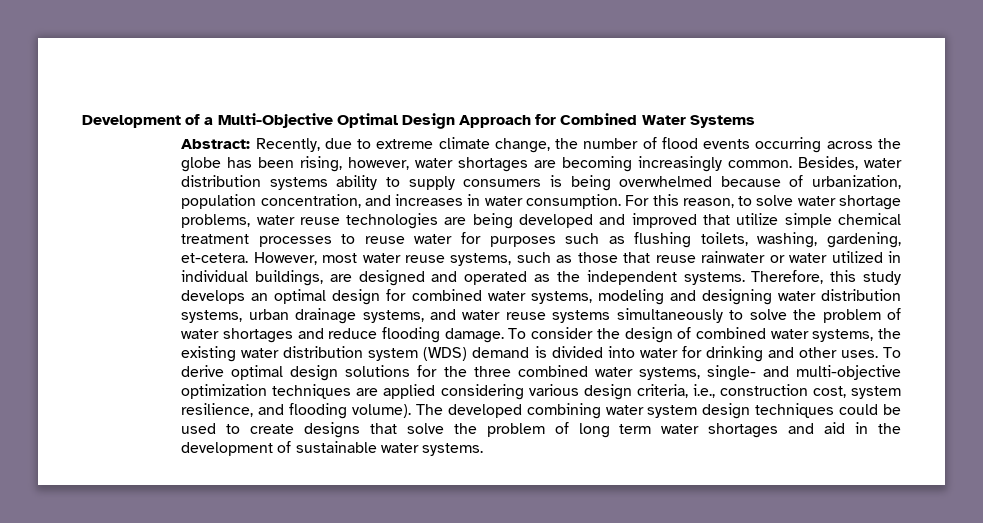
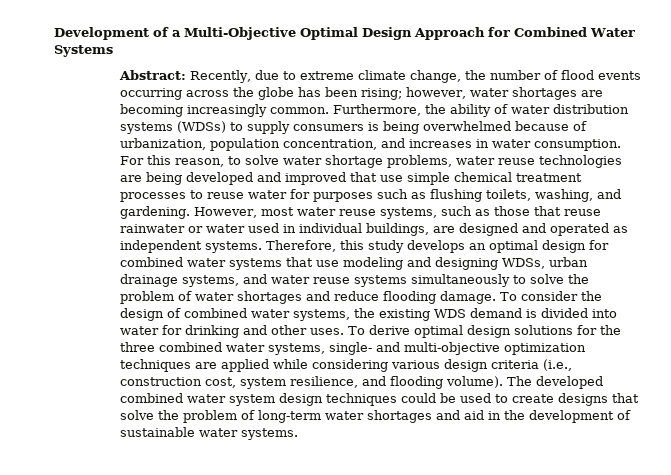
- Abstract: Recently, due to extreme climate change, the number of flood events occurring across the globe has been rising, however, water shortages are becoming increasingly common.
+ Abstract: Recently, due to extreme climate change, the number of flood events occurring across the globe has been rising; however, water shortages are becoming increasingly common.
- Besides, water distribution systems ability to supply consumers is being overwhelmed because of urbanization, population concentration, and increases in water consumption.
+ Furthermore, the ability of water distribution systems (WDSs) to supply consumers is being overwhelmed because of urbanization, population concentration, and increases in water consumption.
- For this reason, to solve water shortage problems, water reuse technologies are being developed and improved that utilize simple chemical treatment processes to reuse water for purposes such as flushing toilets, washing, gardening, et-cetera.
+ For this reason, to solve water shortage problems, water reuse technologies are being developed and improved that use simple chemical treatment processes to reuse water for purposes such as flushing toilets, washing, and gardening.
- However, most water reuse systems, such as those that reuse rainwater or water utilized in individual buildings, are designed and operated as the independent systems.
+ However, most water reuse systems, such as those that reuse rainwater or water used in individual buildings, are designed and operated as independent systems.
- Therefore, this study develops an optimal design for combined water systems, modeling and designing water distribution systems, urban drainage systems, and water reuse systems simultaneously to solve the problem of water shortages and reduce flooding damage.
+ Therefore, this study develops an optimal design for combined water systems that use modeling and designing WDSs, urban drainage systems, and water reuse systems simultaneously to solve the problem of water shortages and reduce flooding damage.
- To consider the design of combined water systems, the existing water distribution system (WDS) demand is divided into water for drinking and other uses.
+ To consider the design of combined water systems, the existing WDS demand is divided into water for drinking and other uses.
- To derive optimal design solutions for the three combined water systems, single- and multi-objective optimization techniques are applied considering various design criteria, i.e., construction cost, system resilience, and flooding volume).
+ To derive optimal design solutions for the three combined water systems, single- and multi-objective optimization techniques are applied while considering various design criteria (i.e., construction cost, system resilience, and flooding volume).
- The developed combining water system design techniques could be used to create designs that solve the problem of long term water shortages and aid in the development of sustainable water systems.
+ The developed combined water system design techniques could be used to create designs that solve the problem of long-term water shortages and aid in the development of sustainable water systems.

